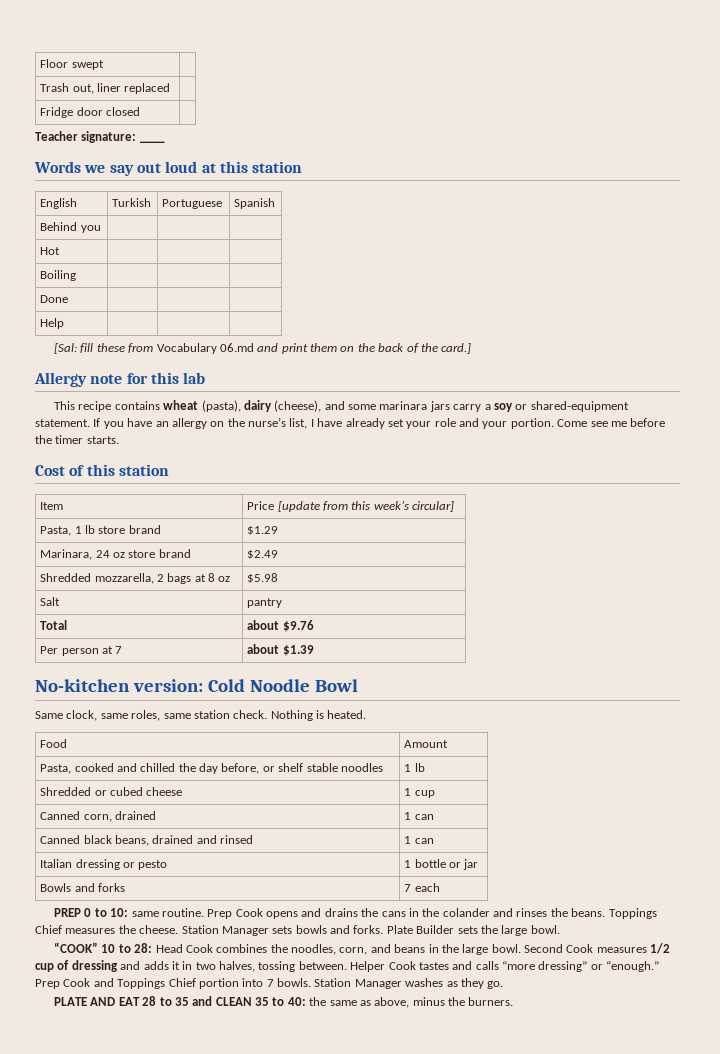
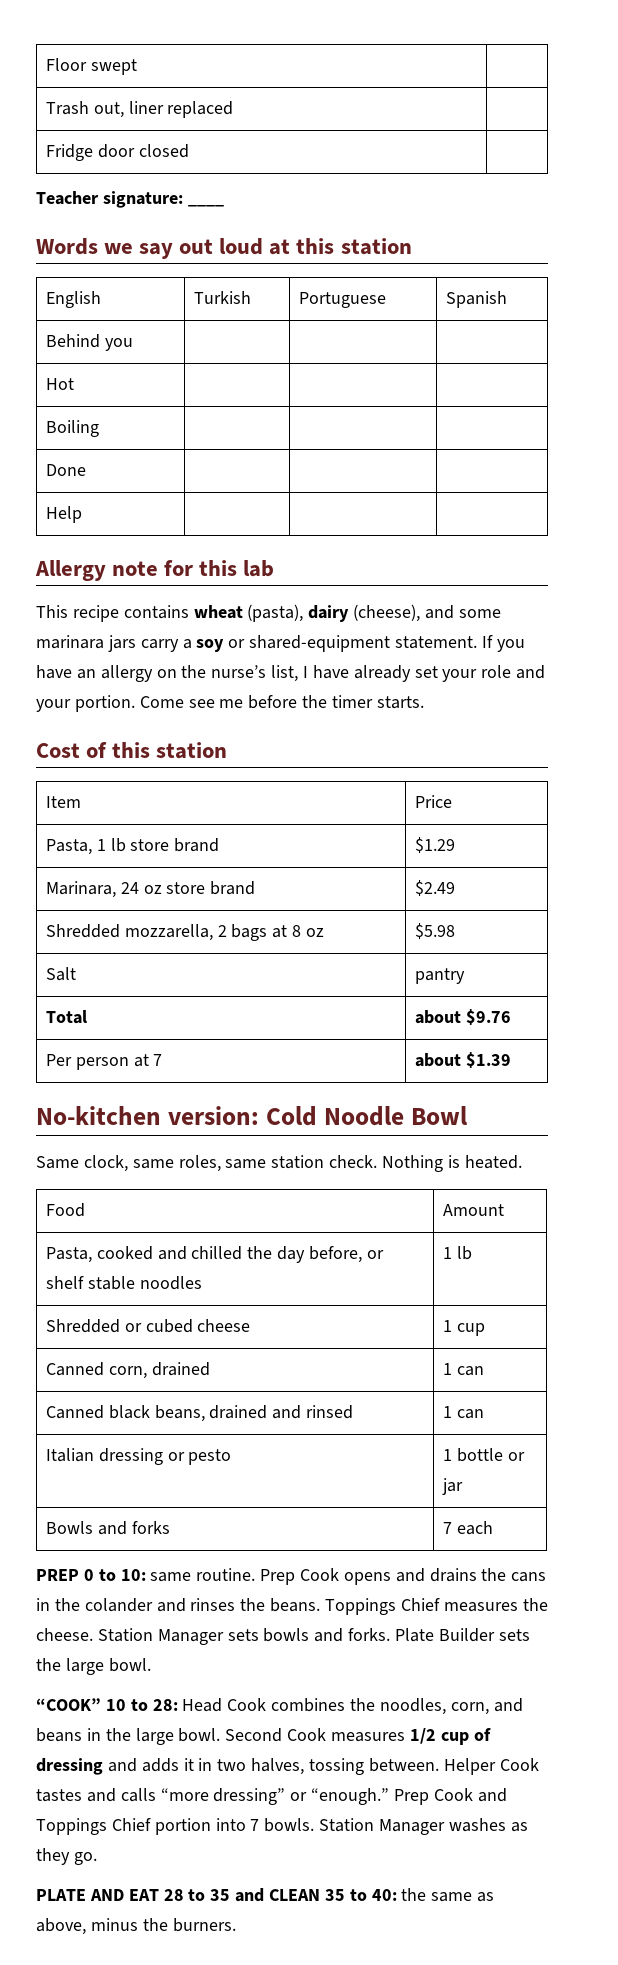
- [Sal: fill these from Vocabulary 06.md and print them on the back of the card.]
- Item | Price [update from this week’s circular]
+ Item | Price

